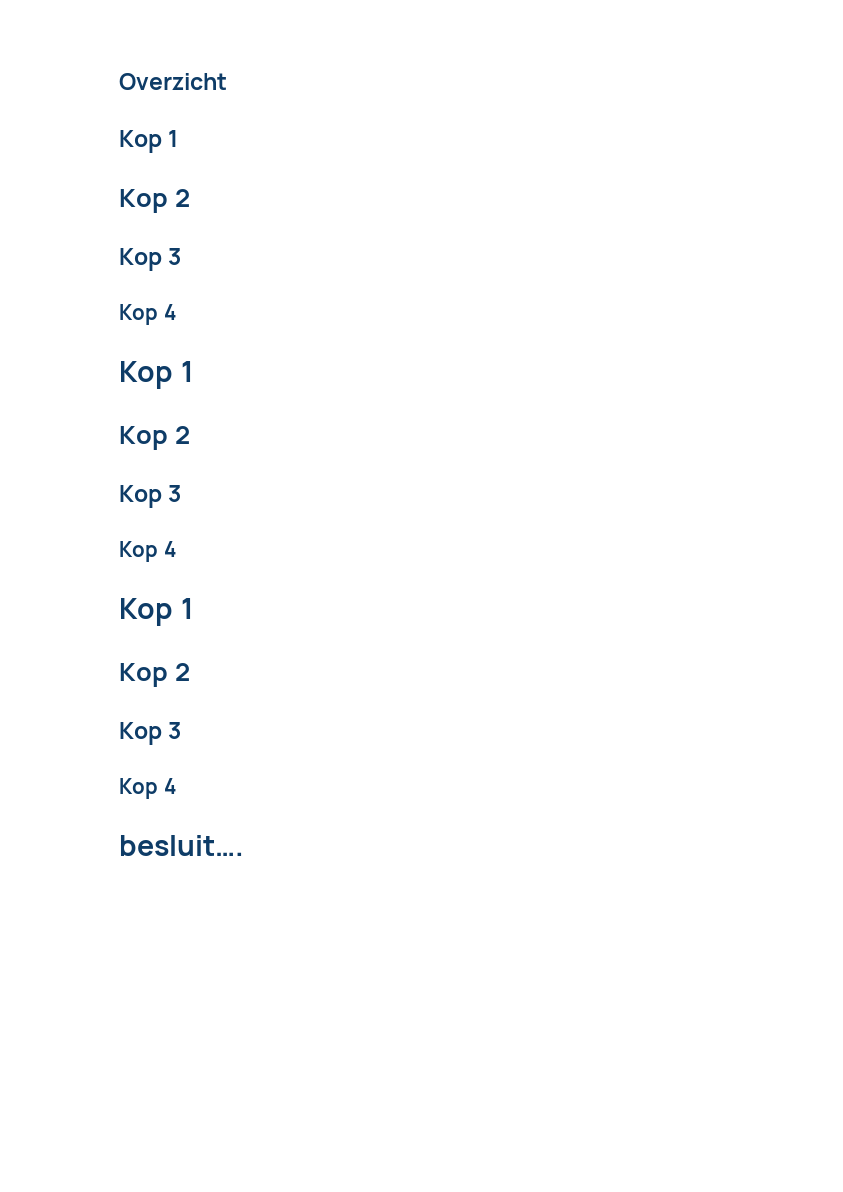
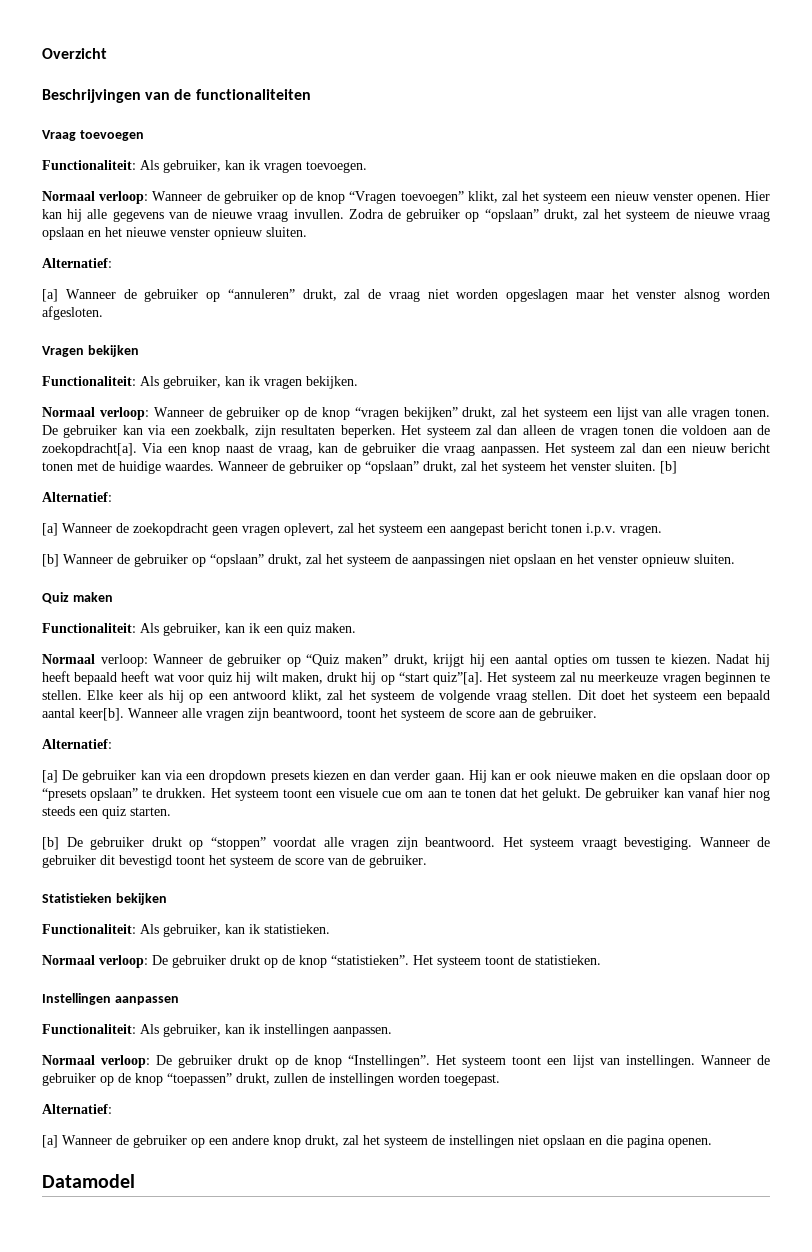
  Overzicht
- Kop 1
- Kop 2
- Kop 3
- Kop 4
- Kop 1
- Kop 2
- Kop 3
- Kop 4
- Kop 1
- Kop 2
- Kop 3
- Kop 4
- besluit….
+ Beschrijvingen van de functionaliteiten
+ Vraag toevoegen
+ Functionaliteit: Als gebruiker, kan ik vragen toevoegen.
+ Normaal verloop: Wanneer de gebruiker op de knop “Vragen toevoegen” klikt, zal het systeem een nieuw venster openen. Hier kan hij alle gegevens van de nieuwe vraag invullen. Zodra de gebruiker op “opslaan” drukt, zal het systeem de nieuwe vraag opslaan en het nieuwe venster opnieuw sluiten.
+ Alternatief:
+ [a] Wanneer de gebruiker op “annuleren” drukt, zal de vraag niet worden opgeslagen maar het venster alsnog worden afgesloten.
+ Vragen bekijken
+ Functionaliteit: Als gebruiker, kan ik vragen bekijken.
+ Normaal verloop: Wanneer de gebruiker op de knop “vragen bekijken” drukt, zal het systeem een lijst van alle vragen tonen. De gebruiker kan via een zoekbalk, zijn resultaten beperken. Het systeem zal dan alleen de vragen tonen die voldoen aan de zoekopdracht[a]. Via een knop naast de vraag, kan de gebruiker die vraag aanpassen. Het systeem zal dan een nieuw bericht tonen met de huidige waardes. Wanneer de gebruiker op “opslaan” drukt, zal het systeem het venster sluiten. [b]
+ Alternatief:
+ [a] Wanneer de zoekopdracht geen vragen oplevert, zal het systeem een aangepast bericht tonen i.p.v. vragen.
+ [b] Wanneer de gebruiker op “opslaan” drukt, zal het systeem de aanpassingen niet opslaan en het venster opnieuw sluiten.
+ Quiz maken
+ Functionaliteit: Als gebruiker, kan ik een quiz maken.
+ Normaal verloop: Wanneer de gebruiker op “Quiz maken” drukt, krijgt hij een aantal opties om tussen te kiezen. Nadat hij heeft bepaald heeft wat voor quiz hij wilt maken, drukt hij op “start quiz”[a]. Het systeem zal nu meerkeuze vragen beginnen te stellen. Elke keer als hij op een antwoord klikt, zal het systeem de volgende vraag stellen. Dit doet het systeem een bepaald aantal keer[b]. Wanneer alle vragen zijn beantwoord, toont het systeem de score aan de gebruiker.
+ Alternatief:
+ [a] De gebruiker kan via een dropdown presets kiezen en dan verder gaan. Hij kan er ook nieuwe maken en die opslaan door op “presets opslaan” te drukken. Het systeem toont een visuele cue om aan te tonen dat het gelukt. De gebruiker kan vanaf hier nog steeds een quiz starten.
+ [b] De gebruiker drukt op “stoppen” voordat alle vragen zijn beantwoord. Het systeem vraagt bevestiging. Wanneer de gebruiker dit bevestigd toont het systeem de score van de gebruiker.
+ Statistieken bekijken
+ Functionaliteit: Als gebruiker, kan ik statistieken.
+ Normaal verloop: De gebruiker drukt op de knop “statistieken”. Het systeem toont de statistieken.
+ Instellingen aanpassen
+ Functionaliteit: Als gebruiker, kan ik instellingen aanpassen.
+ Normaal verloop: De gebruiker drukt op de knop “Instellingen”. Het systeem toont een lijst van instellingen. Wanneer de gebruiker op de knop “toepassen” drukt, zullen de instellingen worden toegepast.
+ Alternatief:
+ [a] Wanneer de gebruiker op een andere knop drukt, zal het systeem de instellingen niet opslaan en die pagina openen.
+ Datamodel

